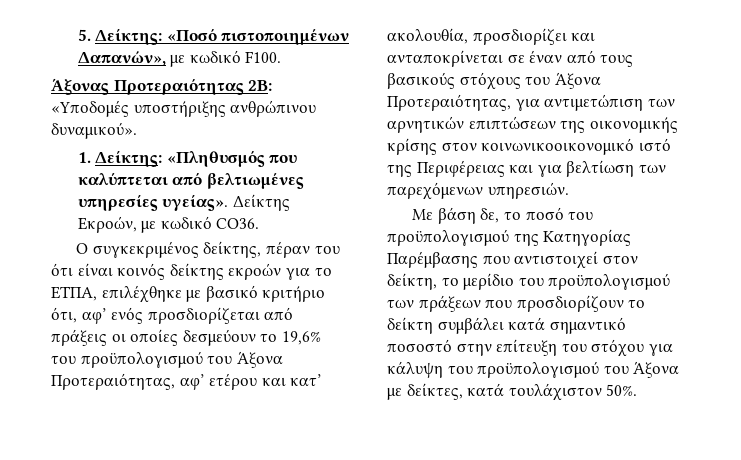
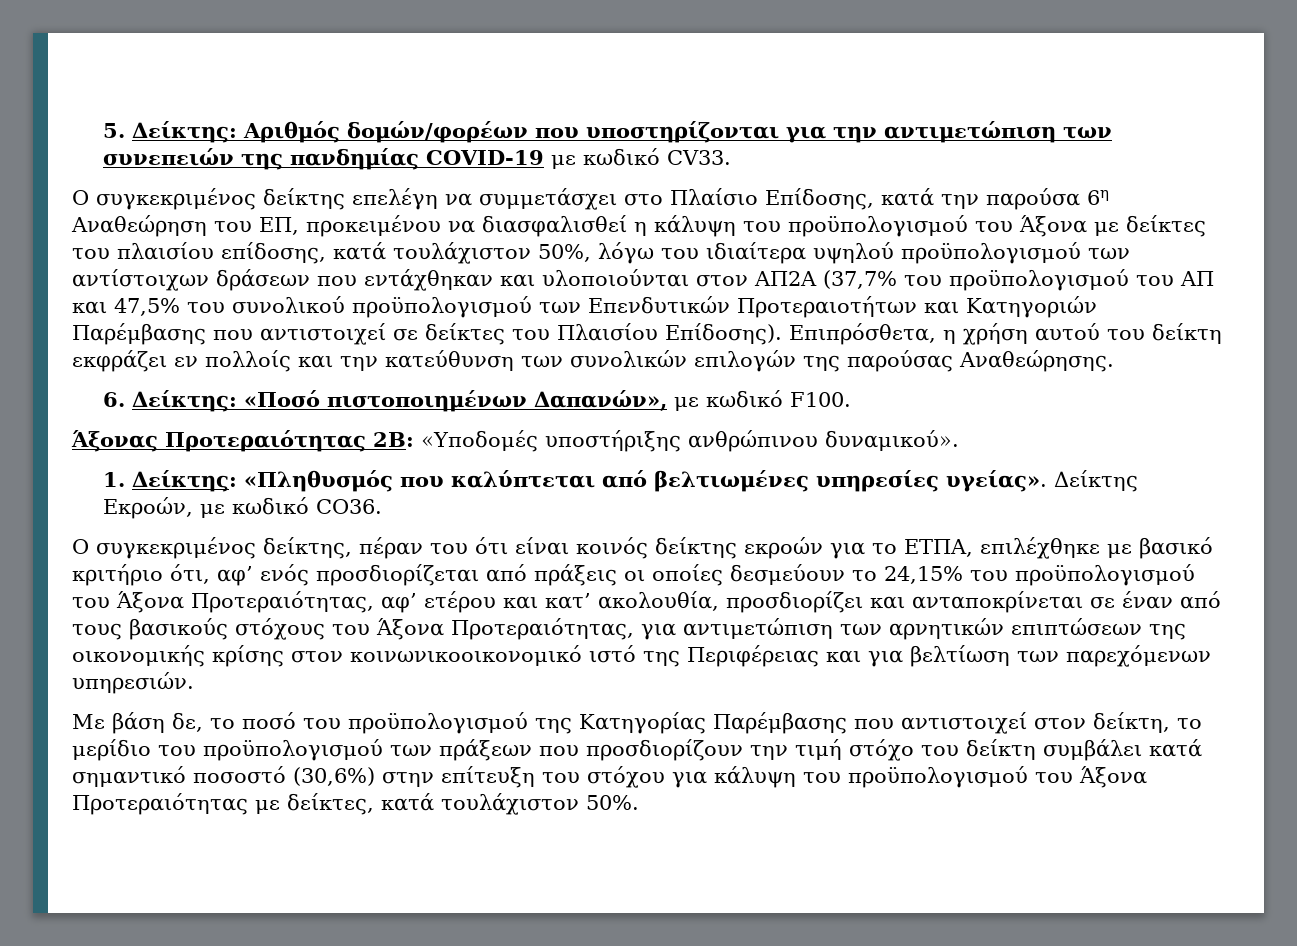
- 5. Δείκτης: «Ποσό πιστοποιημένων Δαπανών», με κωδικό F100.
+ 5. Δείκτης: Αριθμός δομών/φορέων που υποστηρίζονται για την αντιμετώπιση των συνεπειών της πανδημίας COVID-19 με κωδικό CV33.
+ Ο συγκεκριμένος δείκτης επελέγη να συμμετάσχει στο Πλαίσιο Επίδοσης, κατά την παρούσα 6η Αναθεώρηση του ΕΠ, προκειμένου να διασφαλισθεί η κάλυψη του προϋπολογισμού του Άξονα με δείκτες του πλαισίου επίδοσης, κατά τουλάχιστον 50%, λόγω του ιδιαίτερα υψηλού προϋπολογισμού των αντίστοιχων δράσεων που εντάχθηκαν και υλοποιούνται στον ΑΠ2Α (37,7% του προϋπολογισμού του ΑΠ και 47,5% του συνολικού προϋπολογισμού των Επενδυτικών Προτεραιοτήτων και Κατηγοριών Παρέμβασης που αντιστοιχεί σε δείκτες του Πλαισίου Επίδοσης). Επιπρόσθετα, η χρήση αυτού του δείκτη εκφράζει εν πολλοίς και την κατεύθυνση των συνολικών επιλογών της παρούσας Αναθεώρησης.
+ 6. Δείκτης: «Ποσό πιστοποιημένων Δαπανών», με κωδικό F100.
- Ο συγκεκριμένος δείκτης, πέραν του ότι είναι κοινός δείκτης εκροών για το ΕΤΠΑ, επιλέχθηκε με βασικό κριτήριο ότι, αφ’ ενός προσδιορίζεται από πράξεις οι οποίες δεσμεύουν το 19,6% του προϋπολογισμού του Άξονα Προτεραιότητας, αφ’ ετέρου και κατ’ ακολουθία, προσδιορίζει και ανταποκρίνεται σε έναν από τους βασικούς στόχους του Άξονα Προτεραιότητας, για αντιμετώπιση των αρνητικών επιπτώσεων της οικονομικής κρίσης στον κοινωνικοοικονομικό ιστό της Περιφέρειας και για βελτίωση των παρεχόμενων υπηρεσιών.
+ Ο συγκεκριμένος δείκτης, πέραν του ότι είναι κοινός δείκτης εκροών για το ΕΤΠΑ, επιλέχθηκε με βασικό κριτήριο ότι, αφ’ ενός προσδιορίζεται από πράξεις οι οποίες δεσμεύουν το 24,15% του προϋπολογισμού του Άξονα Προτεραιότητας, αφ’ ετέρου και κατ’ ακολουθία, προσδιορίζει και ανταποκρίνεται σε έναν από τους βασικούς στόχους του Άξονα Προτεραιότητας, για αντιμετώπιση των αρνητικών επιπτώσεων της οικονομικής κρίσης στον κοινωνικοοικονομικό ιστό της Περιφέρειας και για βελτίωση των παρεχόμενων υπηρεσιών.
- Με βάση δε, το ποσό του προϋπολογισμού της Κατηγορίας Παρέμβασης που αντιστοιχεί στον δείκτη, το μερίδιο του προϋπολογισμού των πράξεων που προσδιορίζουν το δείκτη συμβάλει κατά σημαντικό ποσοστό στην επίτευξη του στόχου για κάλυψη του προϋπολογισμού του Άξονα με δείκτες, κατά τουλάχιστον 50%.
+ Με βάση δε, το ποσό του προϋπολογισμού της Κατηγορίας Παρέμβασης που αντιστοιχεί στον δείκτη, το μερίδιο του προϋπολογισμού των πράξεων που προσδιορίζουν την τιμή στόχο του δείκτη συμβάλει κατά σημαντικό ποσοστό (30,6%) στην επίτευξη του στόχου για κάλυψη του προϋπολογισμού του Άξονα Προτεραιότητας με δείκτες, κατά τουλάχιστον 50%.

